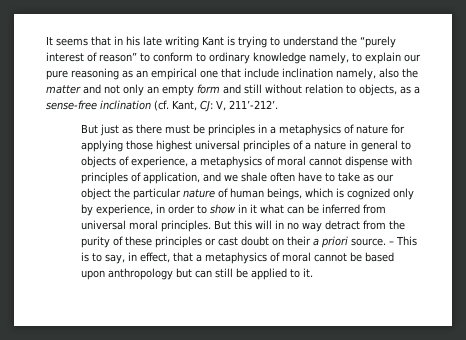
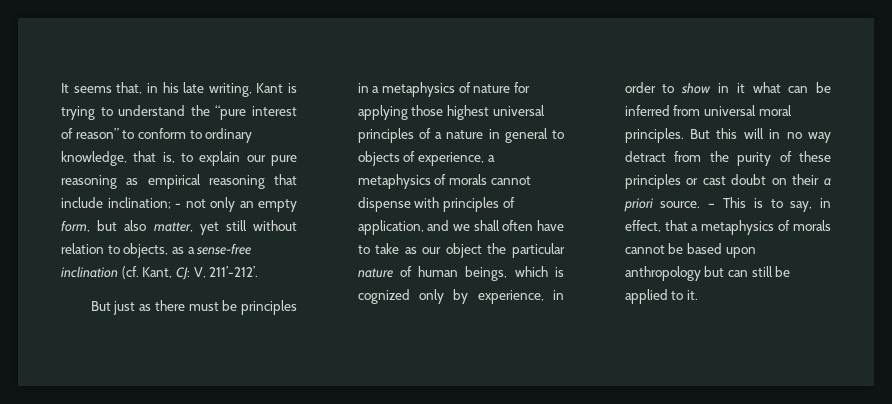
- It seems that in his late writing Kant is trying to understand the “purely interest of reason” to conform to ordinary knowledge namely, to explain our pure reasoning as an empirical one that include inclination namely, also the matter and not only an empty form and still without relation to objects, as a sense-free inclination (cf. Kant, CJ: V, 211’-212’.
+ It seems that, in his late writing, Kant is trying to understand the “pure interest of reason” to conform to ordinary knowledge, that is, to explain our pure reasoning as empirical reasoning that include inclination; - not only an empty form, but also matter, yet still without relation to objects, as a sense-free inclination (cf. Kant, CJ: V, 211’-212’.
- But just as there must be principles in a metaphysics of nature for applying those highest universal principles of a nature in general to objects of experience, a metaphysics of moral cannot dispense with principles of application, and we shale often have to take as our object the particular nature of human beings, which is cognized only by experience, in order to show in it what can be inferred from universal moral principles.
+ But just as there must be principles in a metaphysics of nature for applying those highest universal principles of a nature in general to objects of experience, a metaphysics of morals cannot dispense with principles of application, and we shall often have to take as our object the particular nature of human beings, which is cognized only by experience, in order to show in it what can be inferred from universal moral principles.
- – This is to say, in effect, that a metaphysics of moral cannot be based upon anthropology but can still be applied to it.
+ – This is to say, in effect, that a metaphysics of morals cannot be based upon anthropology but can still be applied to it.

